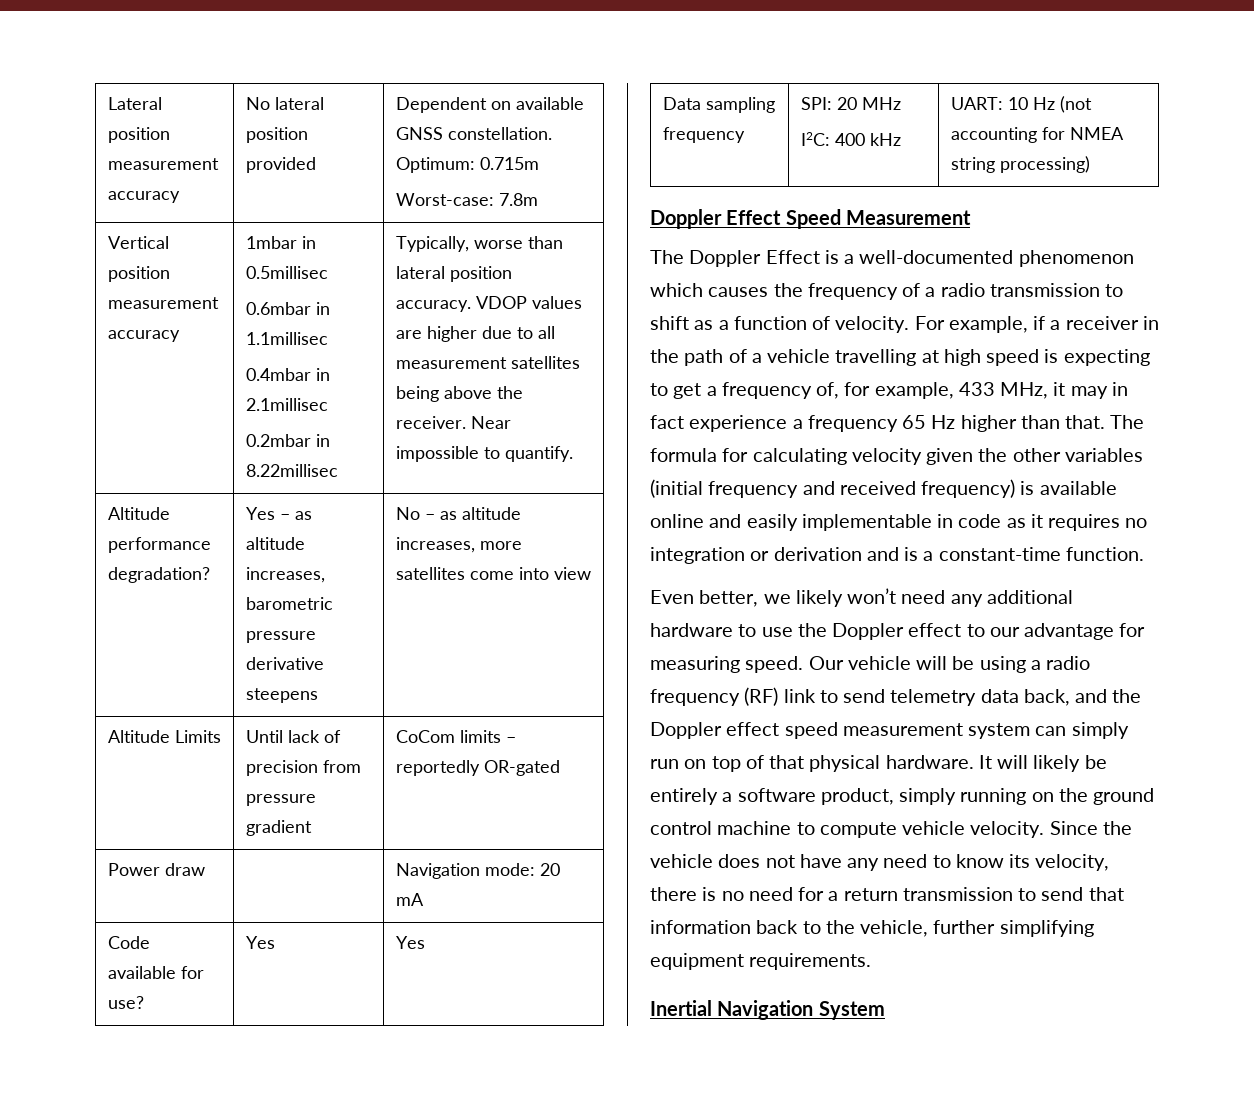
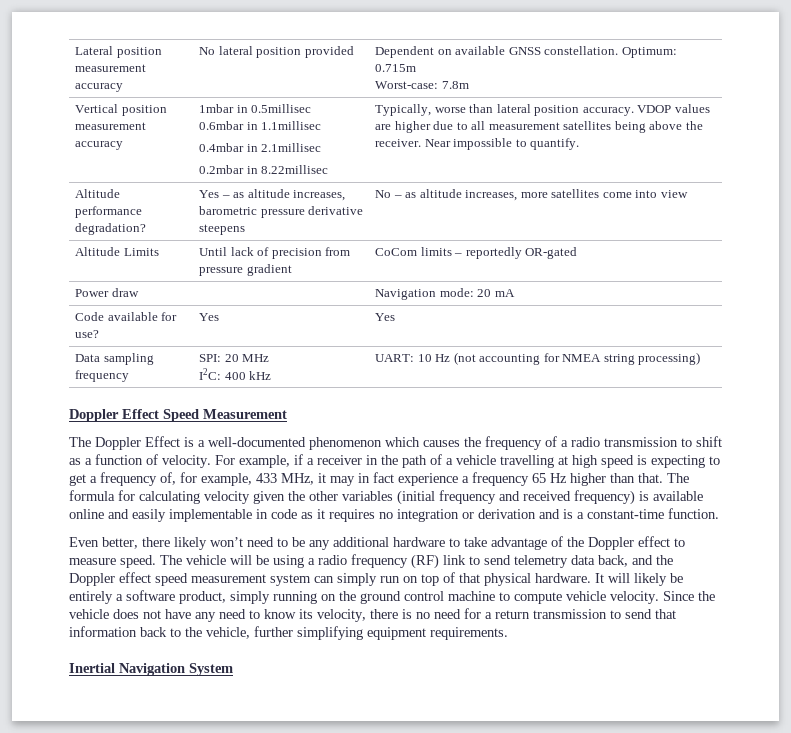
- Even better, we likely won’t need any additional hardware to use the Doppler effect to our advantage for measuring speed. Our vehicle will be using a radio frequency (RF) link to send telemetry data back, and the Doppler effect speed measurement system can simply run on top of that physical hardware.
+ Even better, there likely won’t need to be any additional hardware to take advantage of the Doppler effect to measure speed. The vehicle will be using a radio frequency (RF) link to send telemetry data back, and the Doppler effect speed measurement system can simply run on top of that physical hardware.

